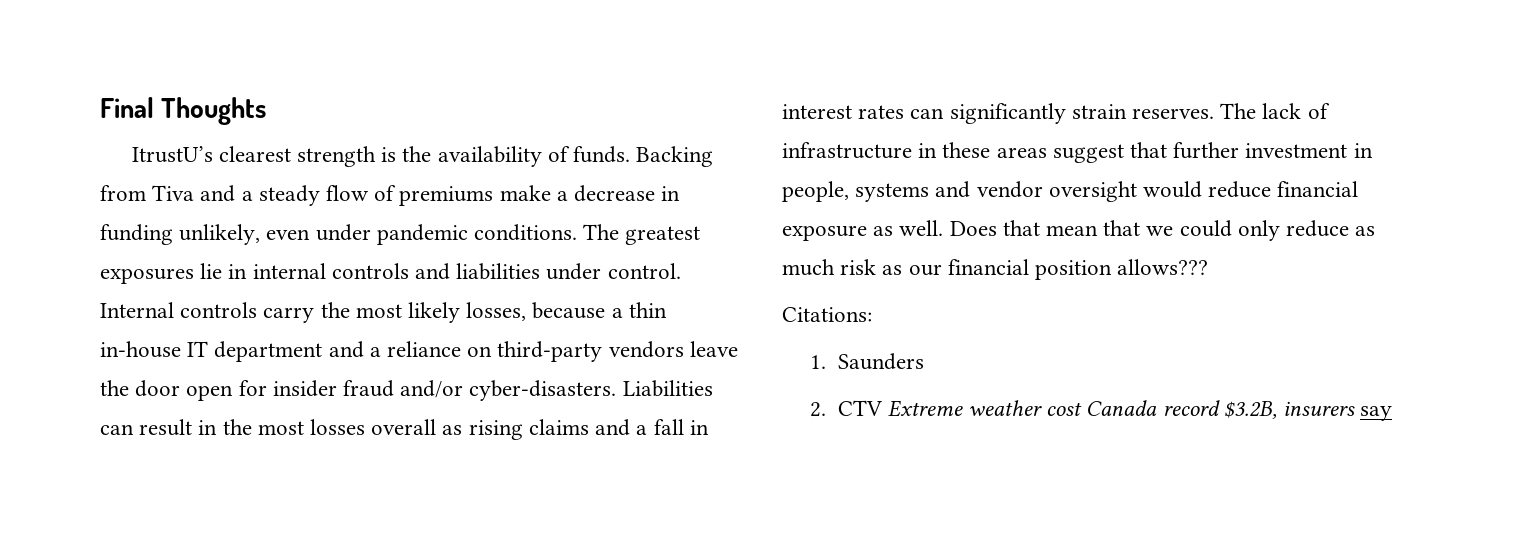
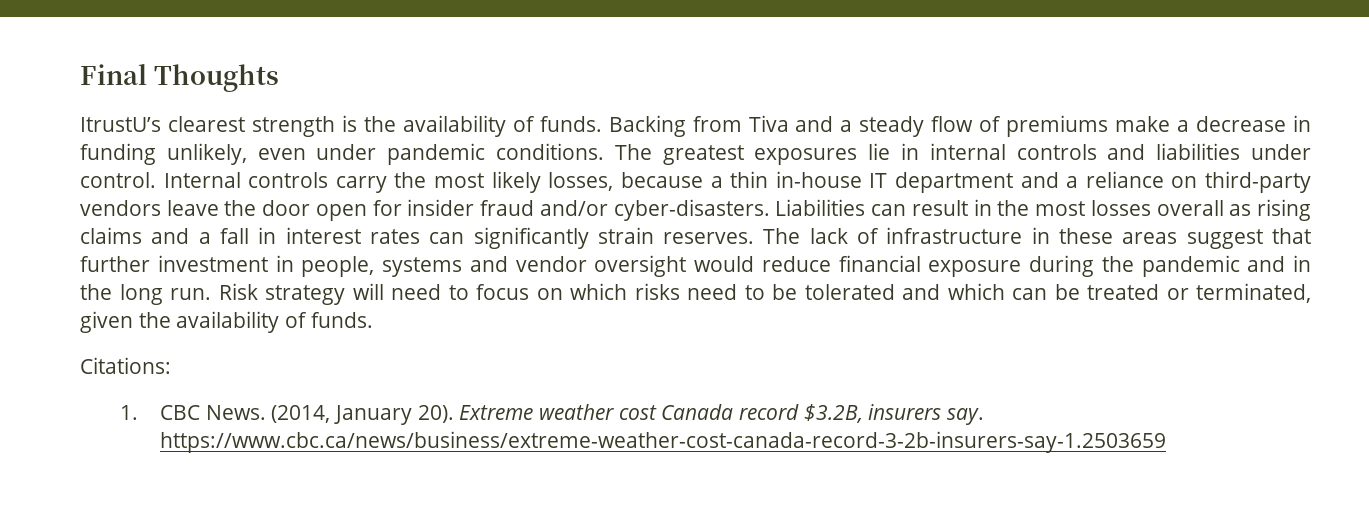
- The lack of infrastructure in these areas suggest that further investment in people, systems and vendor oversight would reduce financial exposure as well. Does that mean that we could only reduce as much risk as our financial position allows???
+ The lack of infrastructure in these areas suggest that further investment in people, systems and vendor oversight would reduce financial exposure during the pandemic and in the long run. Risk strategy will need to focus on which risks need to be tolerated and which can be treated or terminated, given the availability of funds.
  Citations:
- 1. Saunders
- 2. CTV Extreme weather cost Canada record $3.2B, insurers say
+ 1. CBC News. (2014, January 20). Extreme weather cost Canada record $3.2B, insurers say. https://www.cbc.ca/news/business/extreme-weather-cost-canada-record-3-2b-insurers-say-1.2503659

